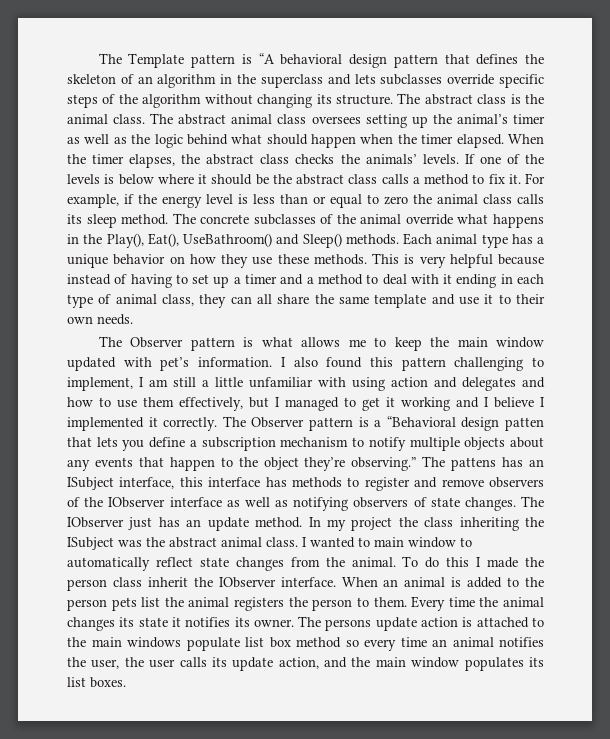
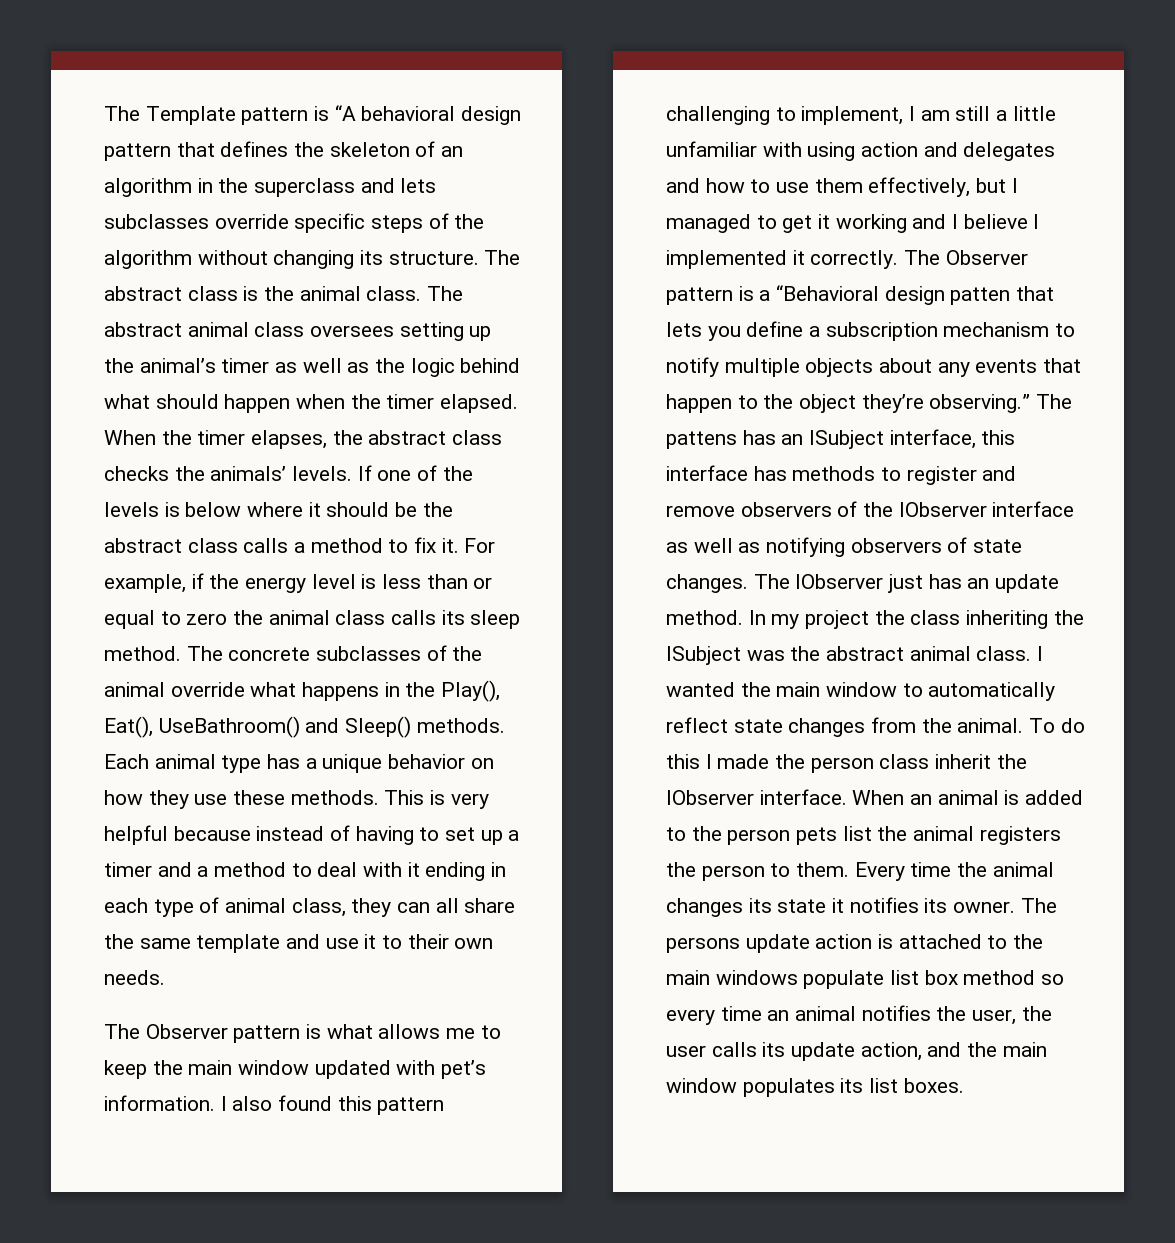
- I wanted to main window to automatically reflect state changes from the animal.
+ I wanted the main window to automatically reflect state changes from the animal.

